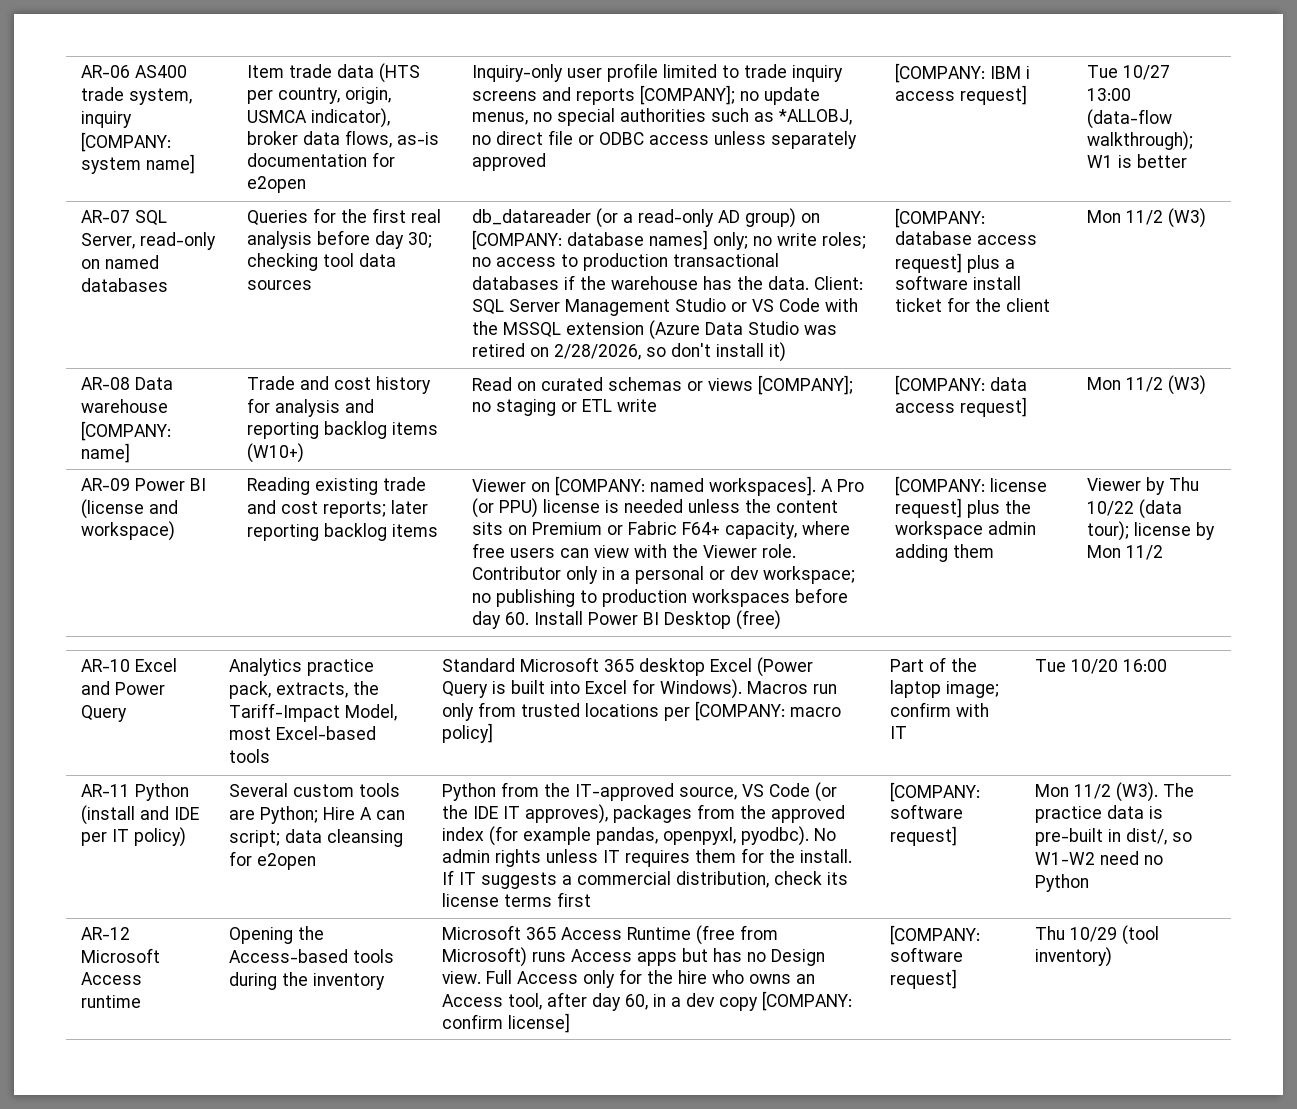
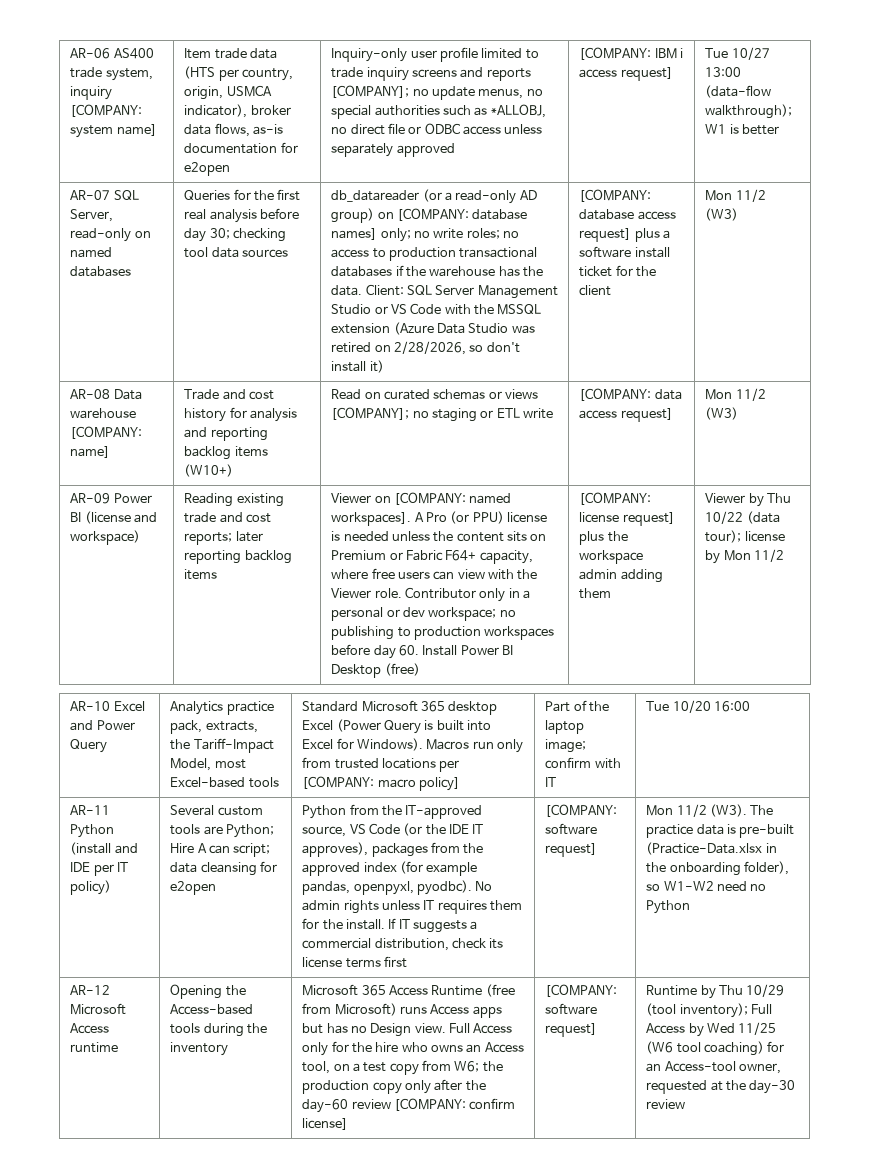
- Mon 11/2 (W3). The practice data is pre-built in dist/, so W1-W2 need no Python
+ Mon 11/2 (W3). The practice data is pre-built (Practice-Data.xlsx in the onboarding folder), so W1-W2 need no Python
- Full Access only for the hire who owns an Access tool, after day 60, in a dev copy [COMPANY: confirm license]
+ Full Access only for the hire who owns an Access tool, on a test copy from W6; the production copy only after the day-60 review [COMPANY: confirm license]
- Thu 10/29 (tool inventory)
+ Runtime by Thu 10/29 (tool inventory); Full Access by Wed 11/25 (W6 tool coaching) for an Access-tool owner, requested at the day-30 review

